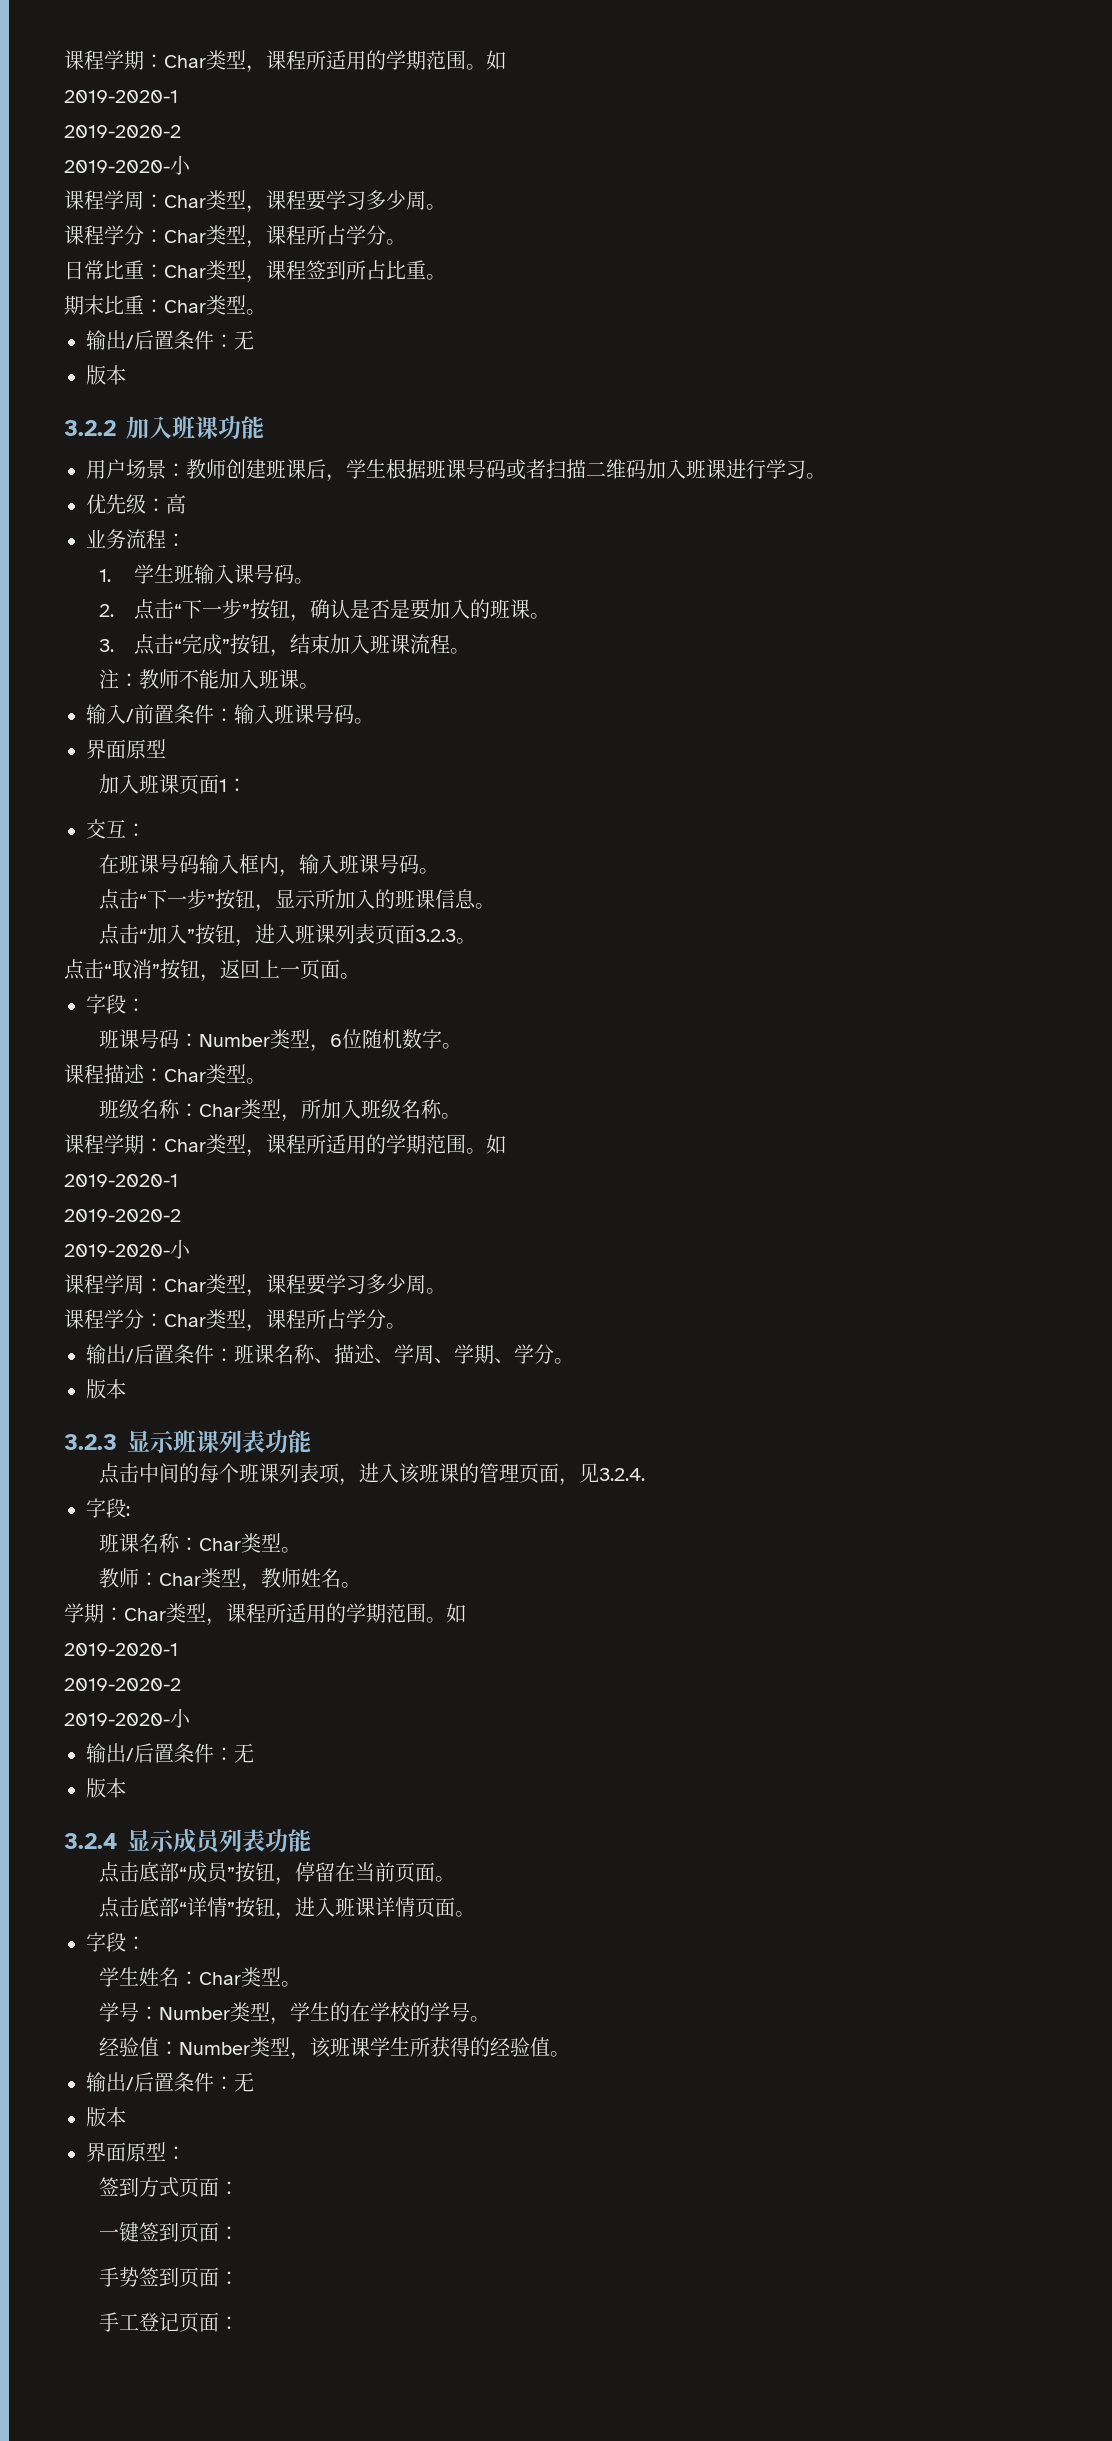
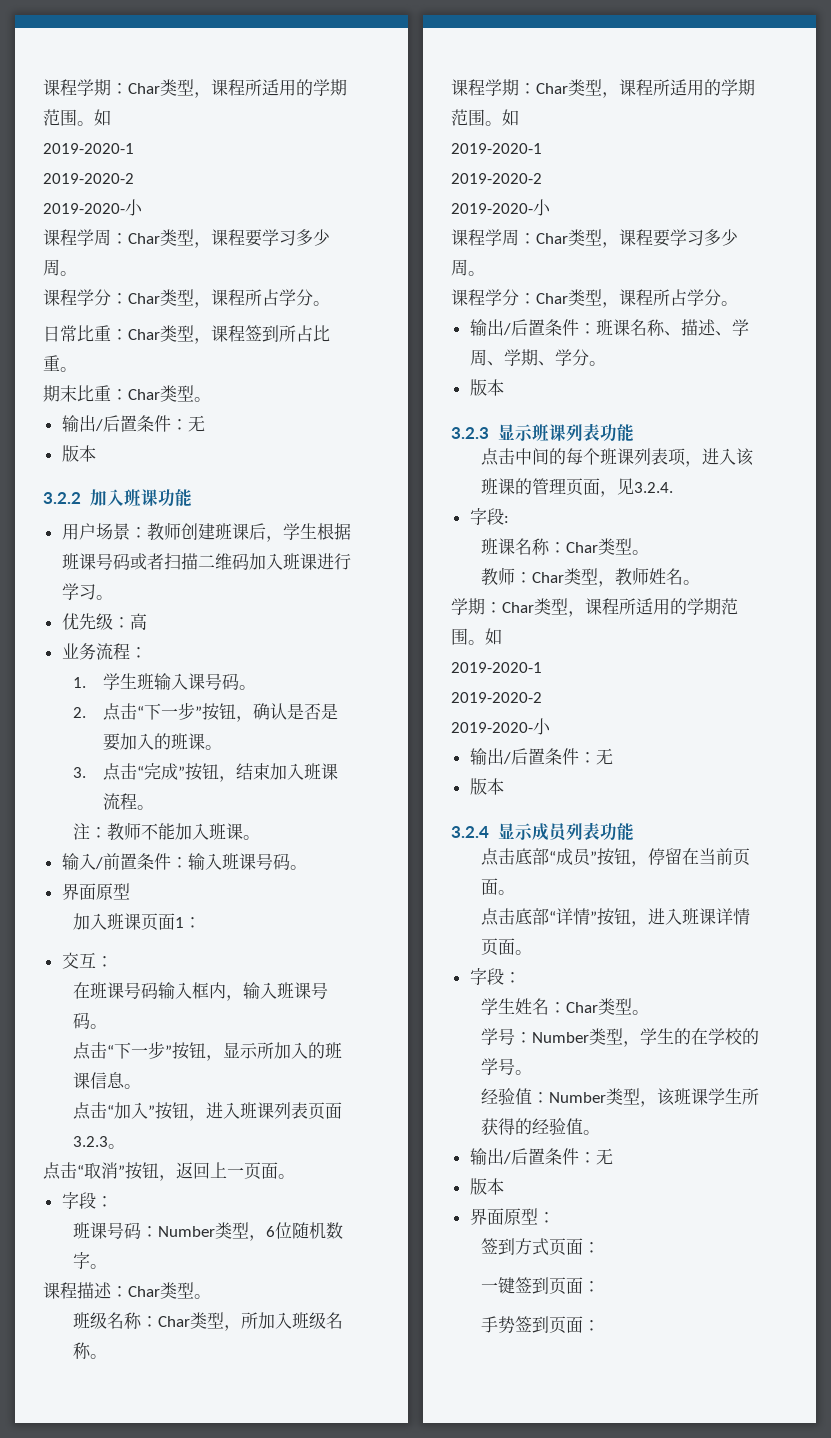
- 手工登记页面：

